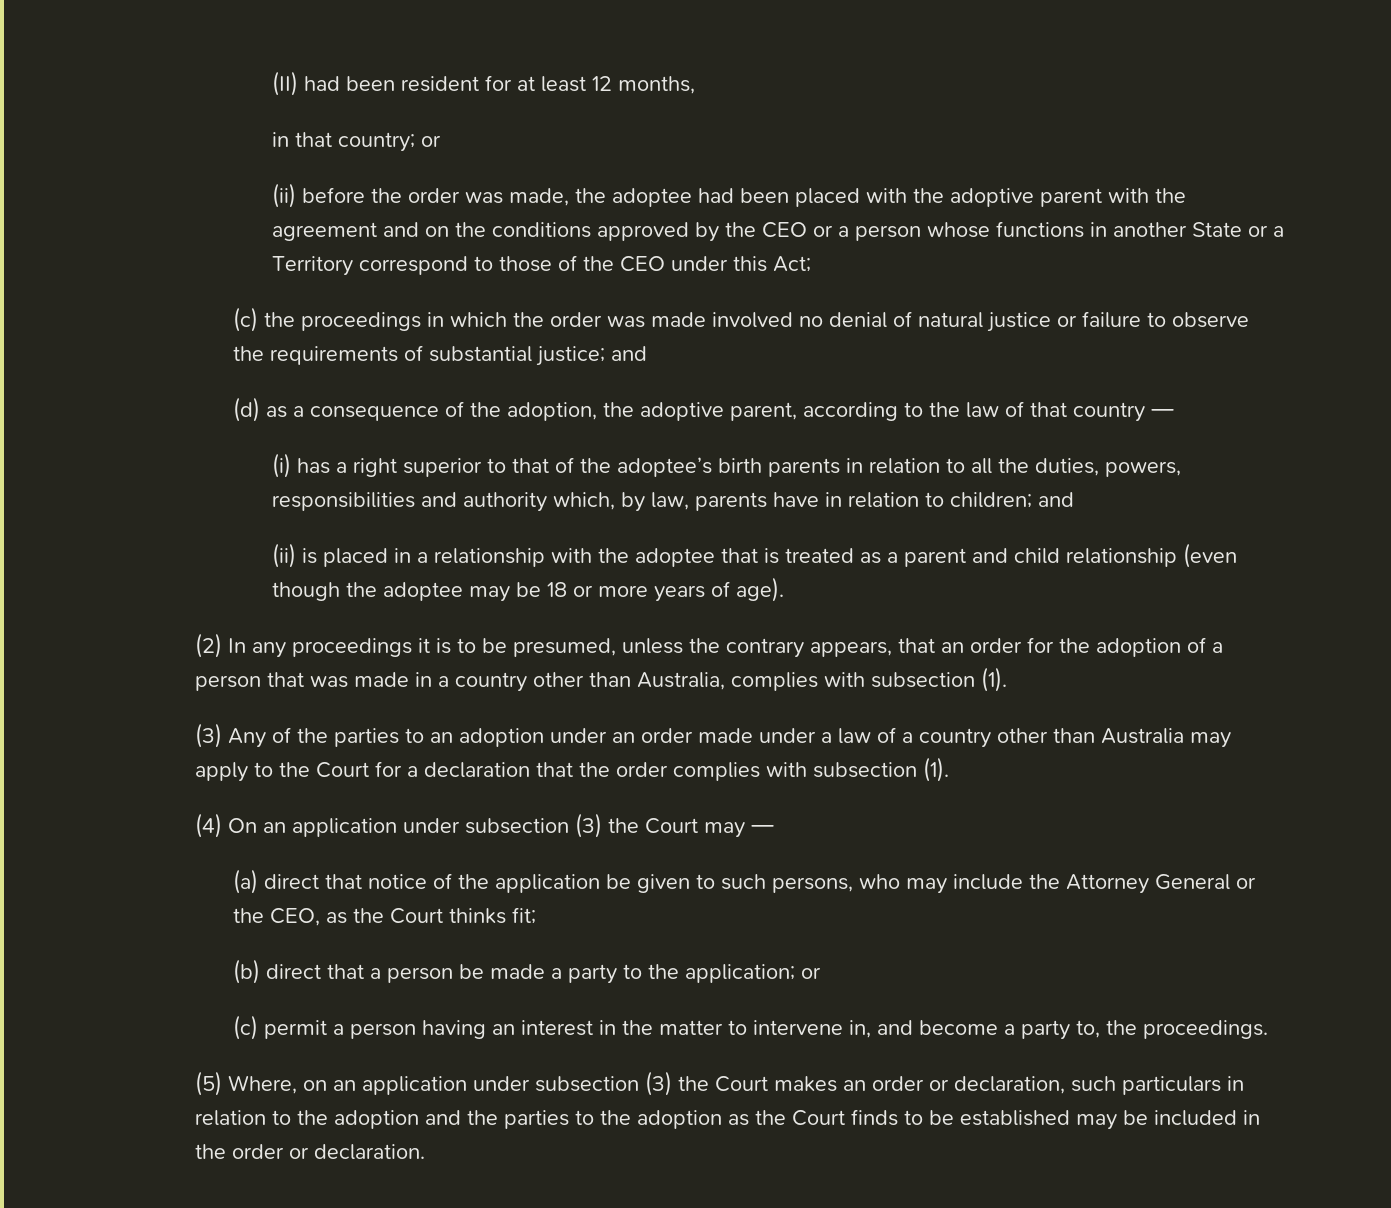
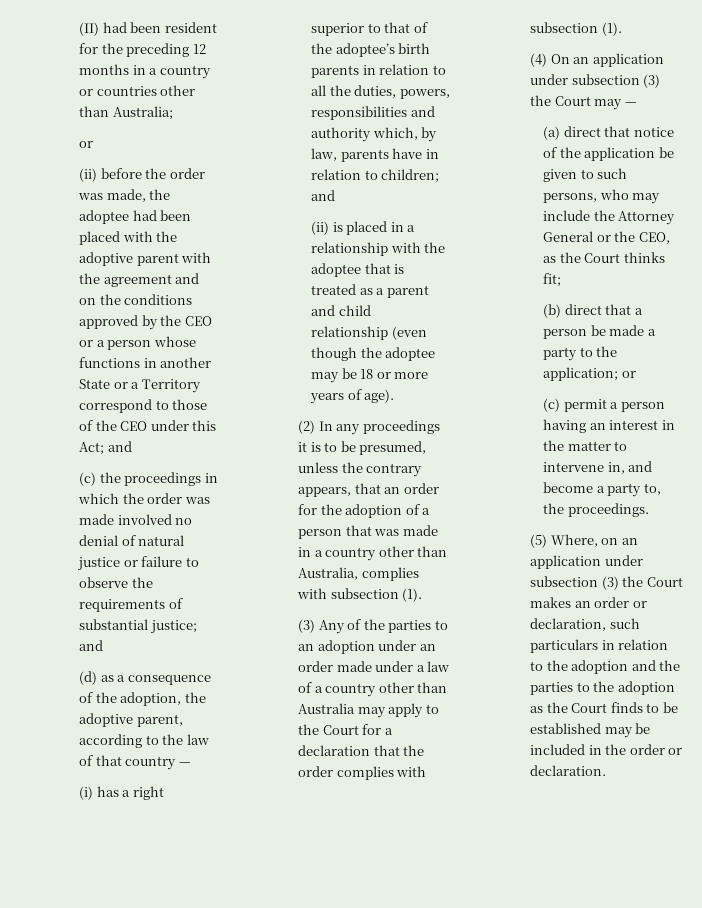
- (II) had been resident for at least 12 months,
- in that country; or
+ (II) had been resident for the preceding 12 months in a country or countries other than Australia;
+ or
- (ii) before the order was made, the adoptee had been placed with the adoptive parent with the agreement and on the conditions approved by the CEO or a person whose functions in another State or a Territory correspond to those of the CEO under this Act;
+ (ii) before the order was made, the adoptee had been placed with the adoptive parent with the agreement and on the conditions approved by the CEO or a person whose functions in another State or a Territory correspond to those of the CEO under this Act; and

